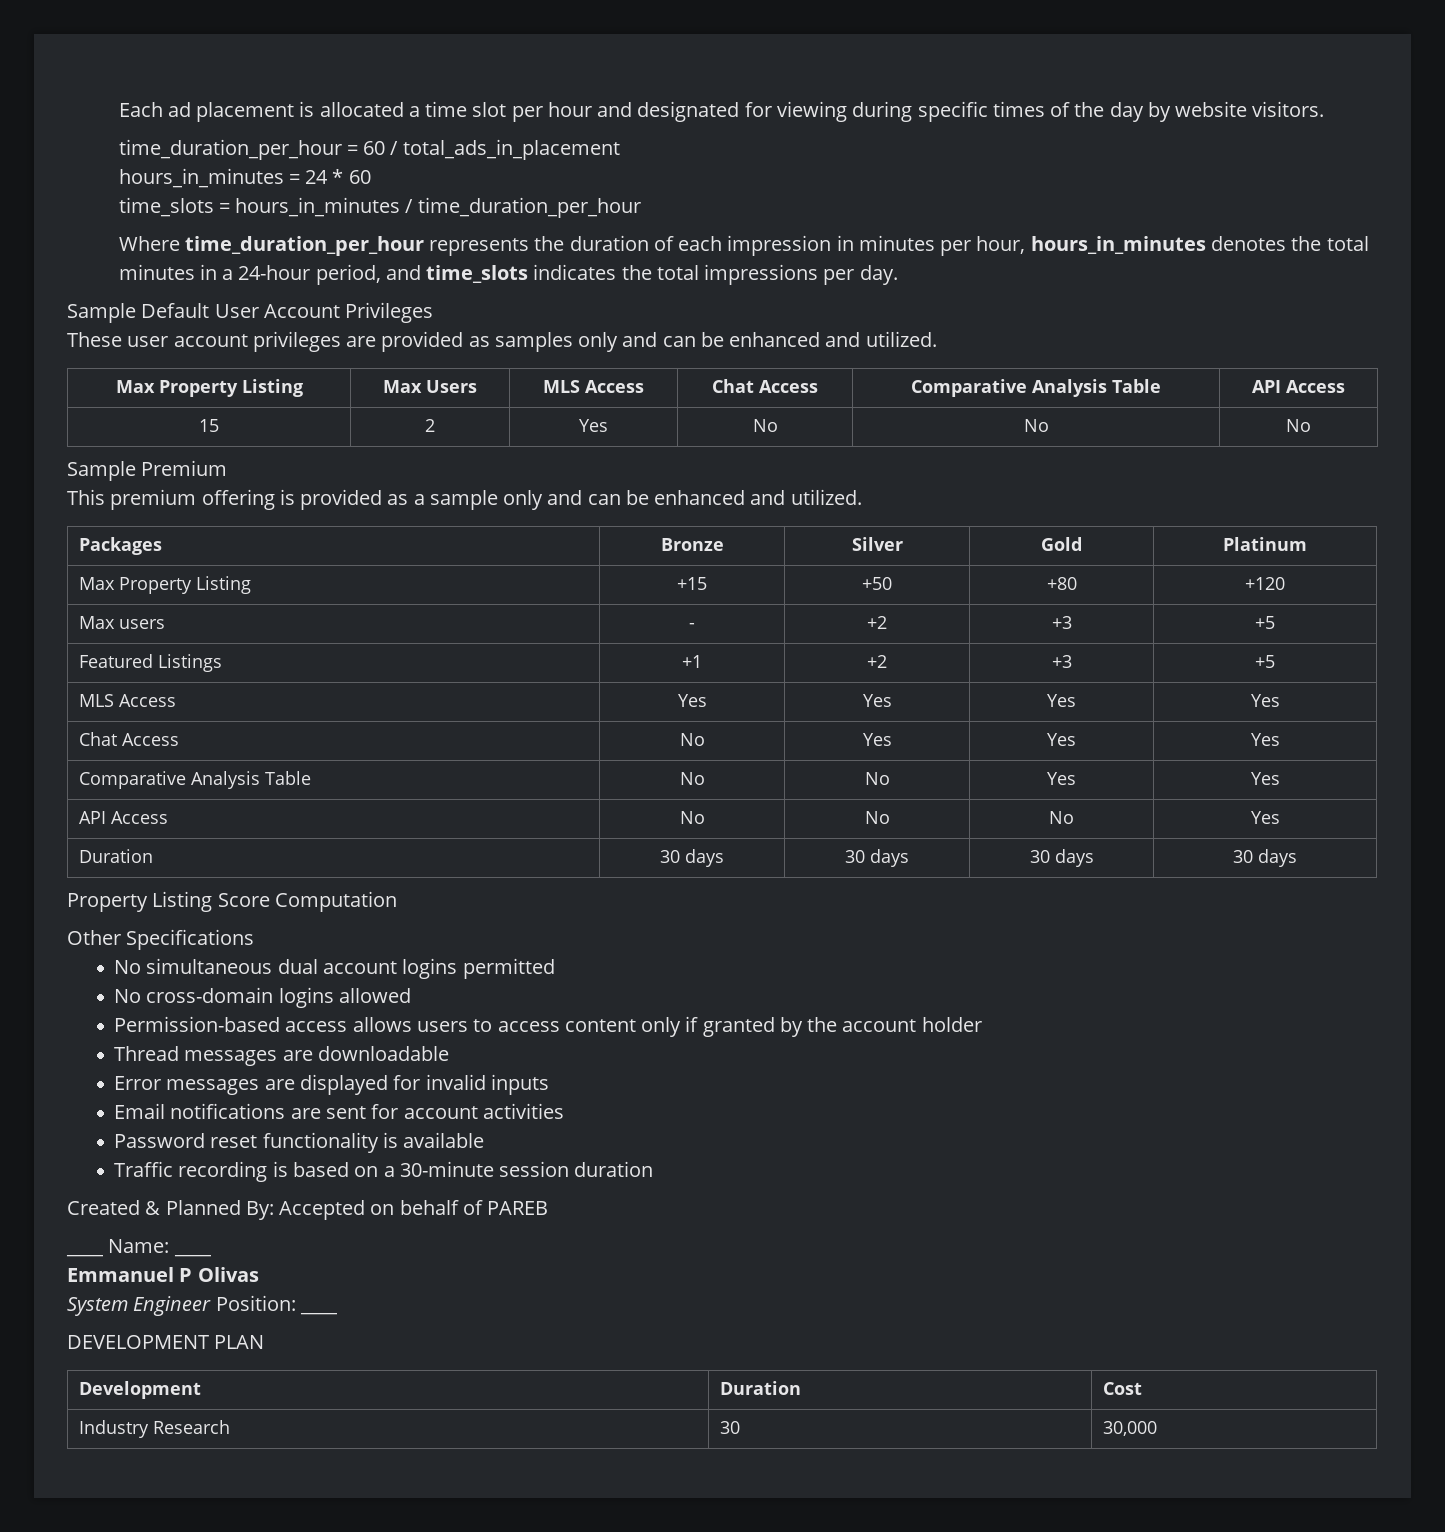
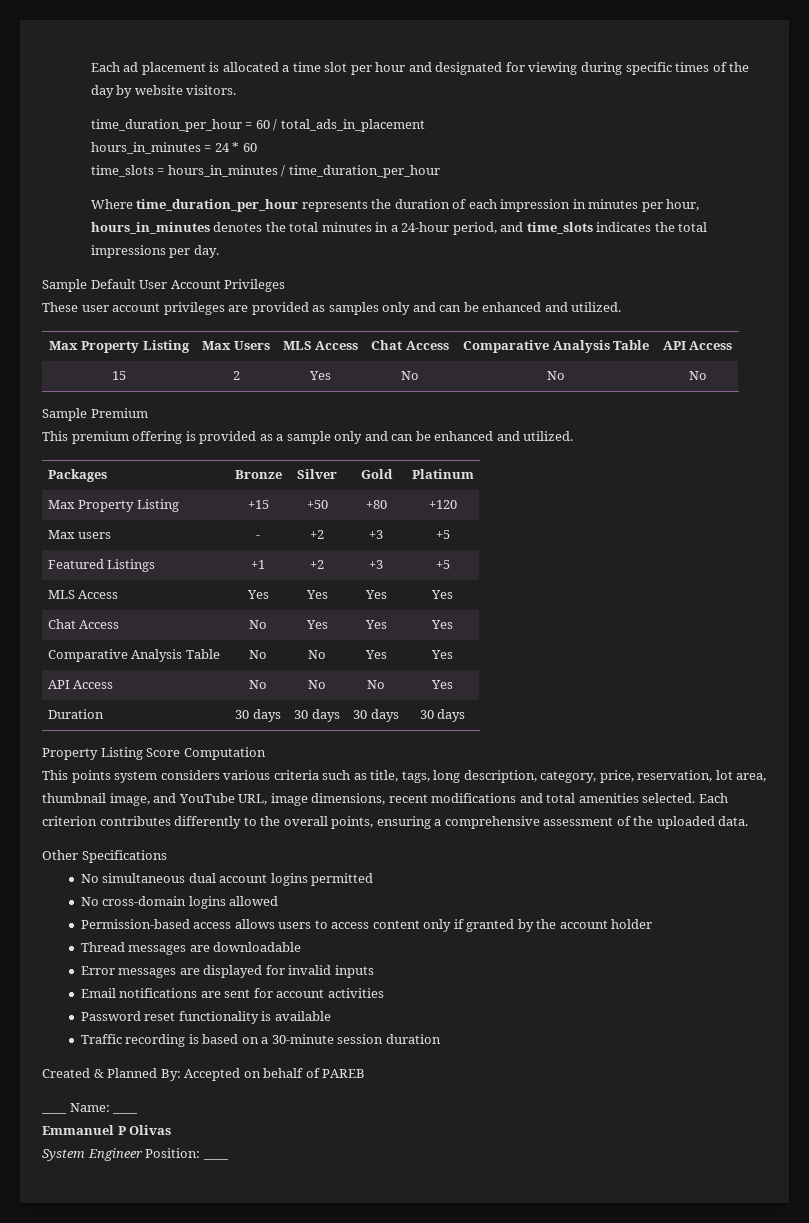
+ This points system considers various criteria such as title, tags, long description, category, price, reservation, lot area, thumbnail image, and YouTube URL, image dimensions, recent modifications and total amenities selected. Each criterion contributes differently to the overall points, ensuring a comprehensive assessment of the uploaded data.
- DEVELOPMENT PLAN
- Development | Duration | Cost
- Industry Research | 30 | 30,000

